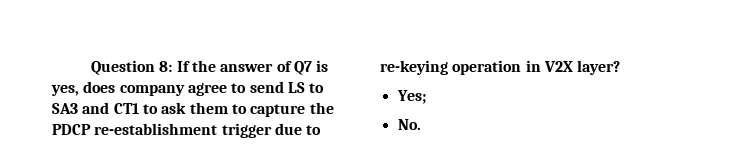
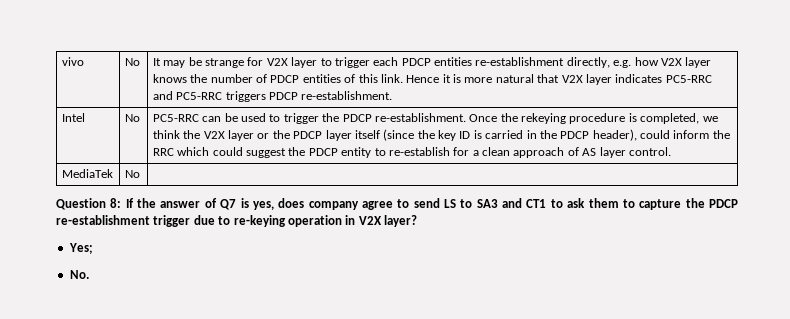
+ vivo | No | It may be strange for V2X layer to trigger each PDCP entities re-establishment directly, e.g. how V2X layer knows the number of PDCP entities of this link. Hence it is more natural that V2X layer indicates PC5-RRC and PC5-RRC triggers PDCP re-establishment.
+ Intel | No | PC5-RRC can be used to trigger the PDCP re-establishment. Once the rekeying procedure is completed, we think the V2X layer or the PDCP layer itself (since the key ID is carried in the PDCP header), could inform the RRC which could suggest the PDCP entity to re-establish for a clean approach of AS layer control.
+ MediaTek | No |

